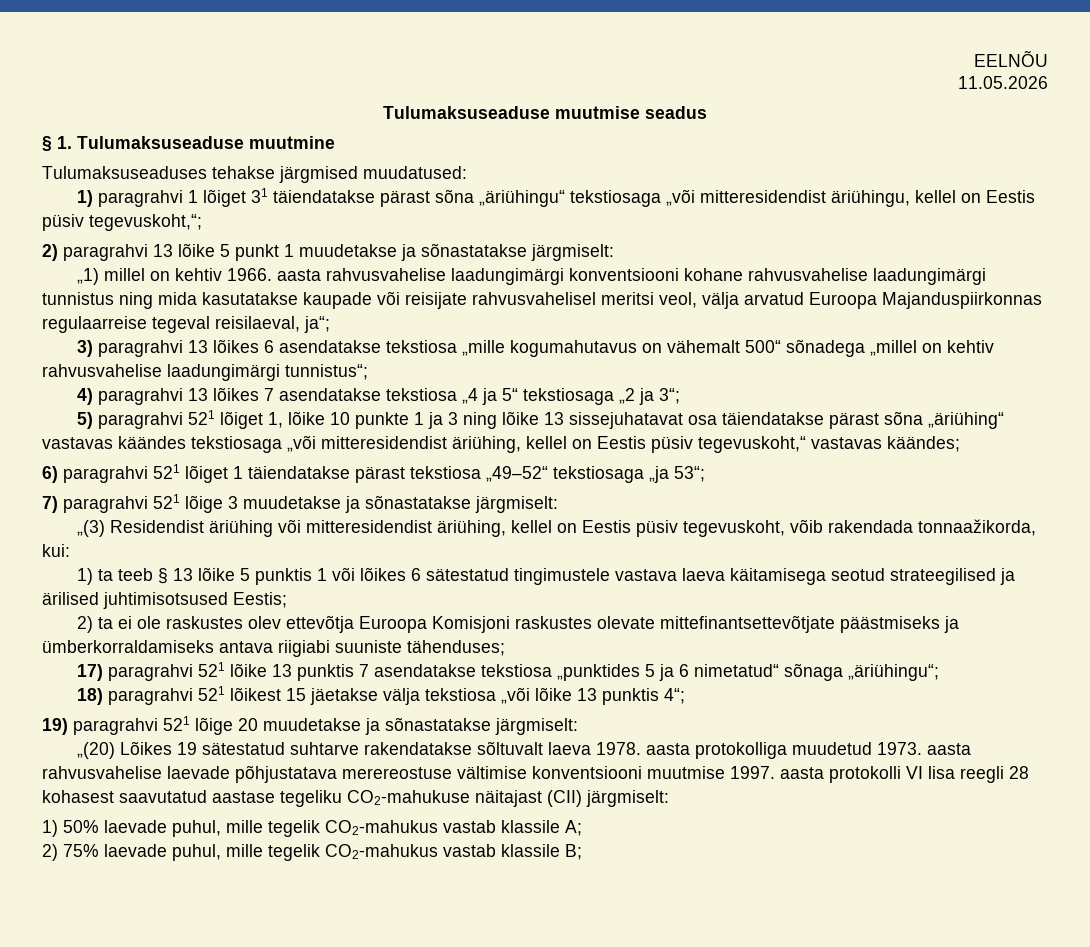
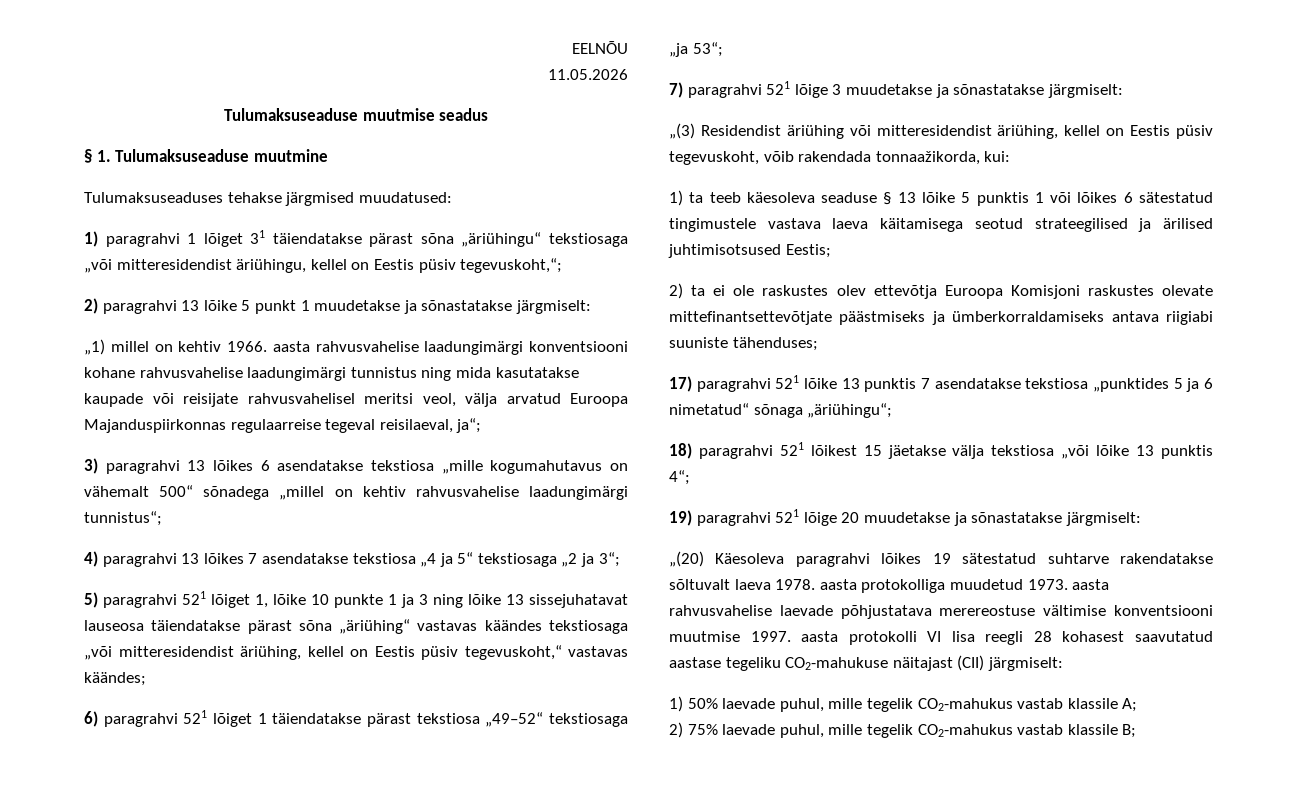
- 5) paragrahvi 521 lõiget 1, lõike 10 punkte 1 ja 3 ning lõike 13 sissejuhatavat osa täiendatakse pärast sõna „äriühing“ vastavas käändes tekstiosaga „või mitteresidendist äriühing, kellel on Eestis püsiv tegevuskoht,“ vastavas käändes;
+ 5) paragrahvi 521 lõiget 1, lõike 10 punkte 1 ja 3 ning lõike 13 sissejuhatavat lauseosa täiendatakse pärast sõna „äriühing“ vastavas käändes tekstiosaga „või mitteresidendist äriühing, kellel on Eestis püsiv tegevuskoht,“ vastavas käändes;
- 1) ta teeb § 13 lõike 5 punktis 1 või lõikes 6 sätestatud tingimustele vastava laeva käitamisega seotud strateegilised ja ärilised juhtimisotsused Eestis;
+ 1) ta teeb käesoleva seaduse § 13 lõike 5 punktis 1 või lõikes 6 sätestatud tingimustele vastava laeva käitamisega seotud strateegilised ja ärilised juhtimisotsused Eestis;
- „(20) Lõikes 19 sätestatud suhtarve rakendatakse sõltuvalt laeva 1978. aasta protokolliga muudetud 1973. aasta rahvusvahelise laevade põhjustatava merereostuse vältimise konventsiooni muutmise 1997. aasta protokolli VI lisa reegli 28 kohasest saavutatud aastase tegeliku CO2-mahukuse näitajast (CII) järgmiselt:
+ „(20) Käesoleva paragrahvi lõikes 19 sätestatud suhtarve rakendatakse sõltuvalt laeva 1978. aasta protokolliga muudetud 1973. aasta rahvusvahelise laevade põhjustatava merereostuse vältimise konventsiooni muutmise 1997. aasta protokolli VI lisa reegli 28 kohasest saavutatud aastase tegeliku CO2-mahukuse näitajast (CII) järgmiselt:

